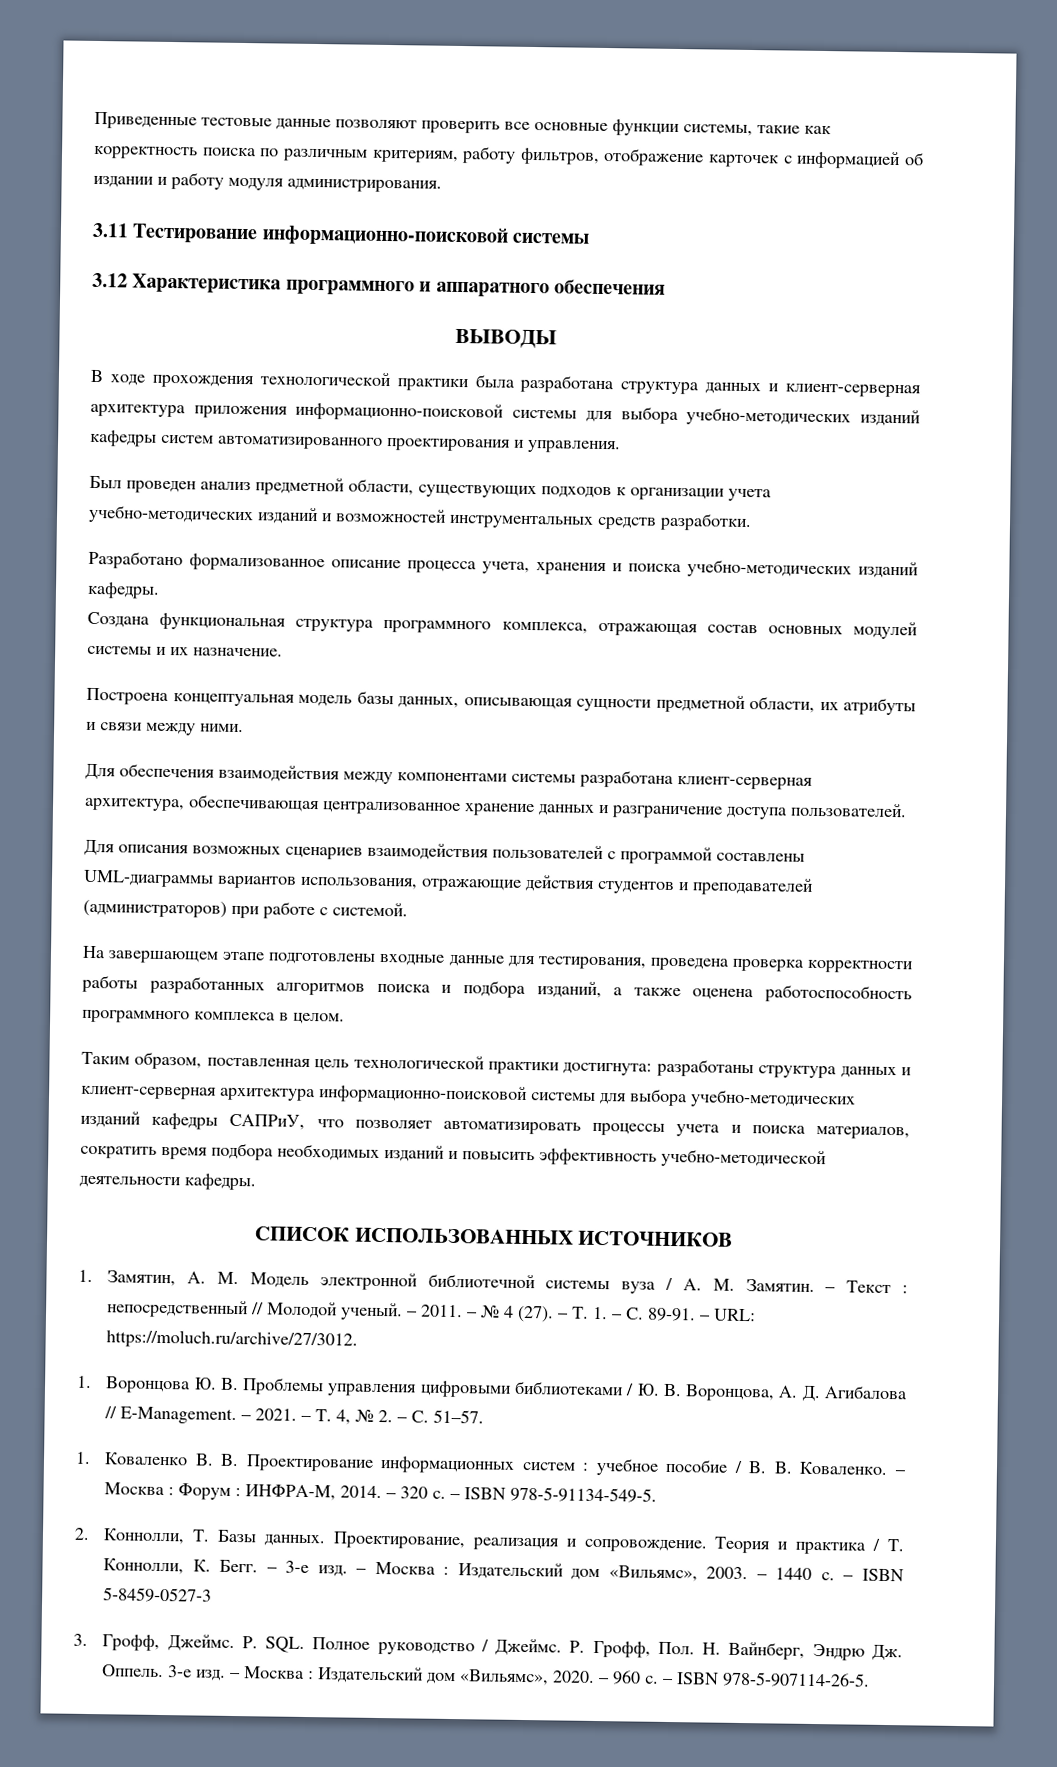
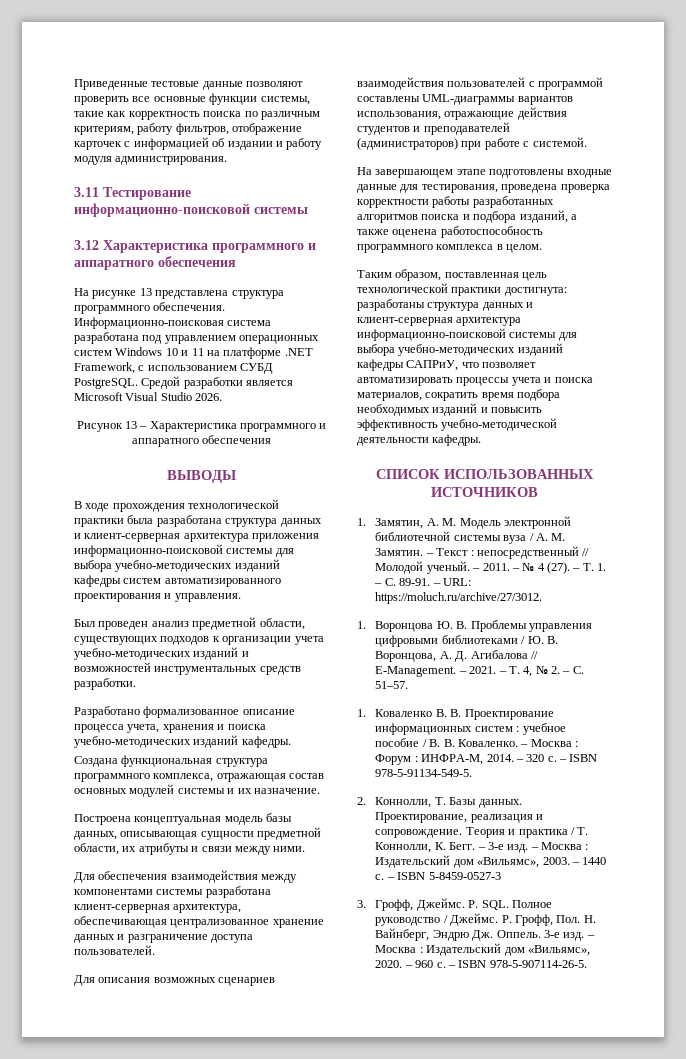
+ На рисунке 13 представлена структура программного обеспечения. Информационно-поисковая система разработана под управлением операционных систем Windows 10 и 11 на платформе .NET Framework, с использованием СУБД PostgreSQL. Средой разработки является Microsoft Visual Studio 2026.
+ Рисунок 13 – Характеристика программного и аппаратного обеспечения

